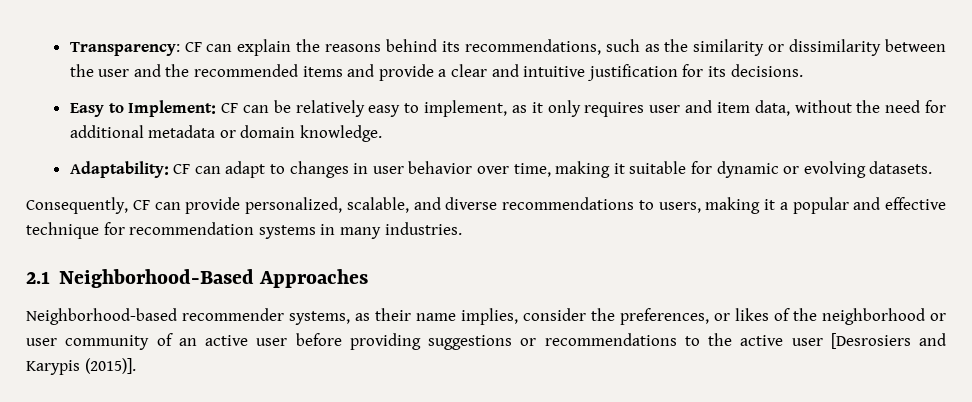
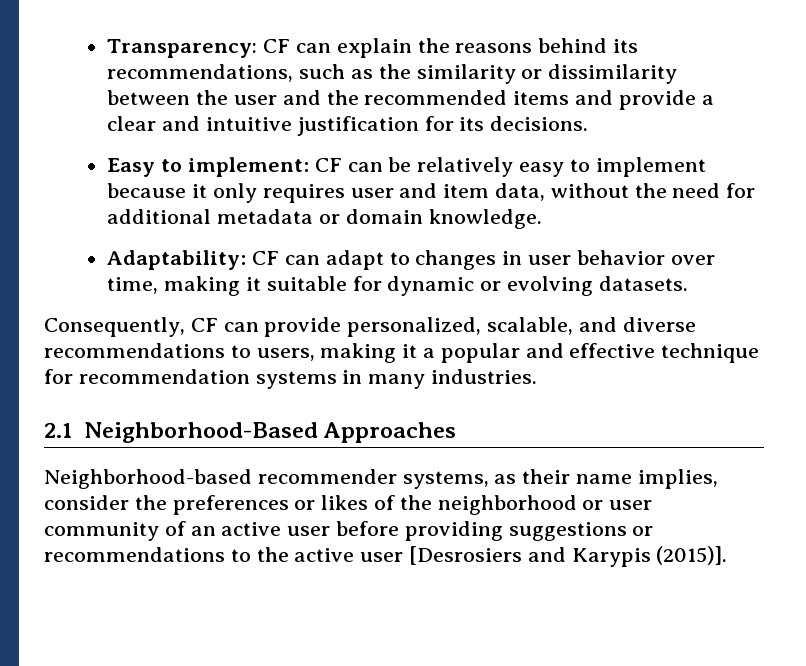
- Easy to Implement: CF can be relatively easy to implement, as it only requires user and item data, without the need for additional metadata or domain knowledge.
+ Easy to implement: CF can be relatively easy to implement because it only requires user and item data, without the need for additional metadata or domain knowledge.
- Neighborhood-based recommender systems, as their name implies, consider the preferences, or likes of the neighborhood or user community of an active user before providing suggestions or recommendations to the active user [Desrosiers and Karypis (2015)].
+ Neighborhood-based recommender systems, as their name implies, consider the preferences or likes of the neighborhood or user community of an active user before providing suggestions or recommendations to the active user [Desrosiers and Karypis (2015)].

